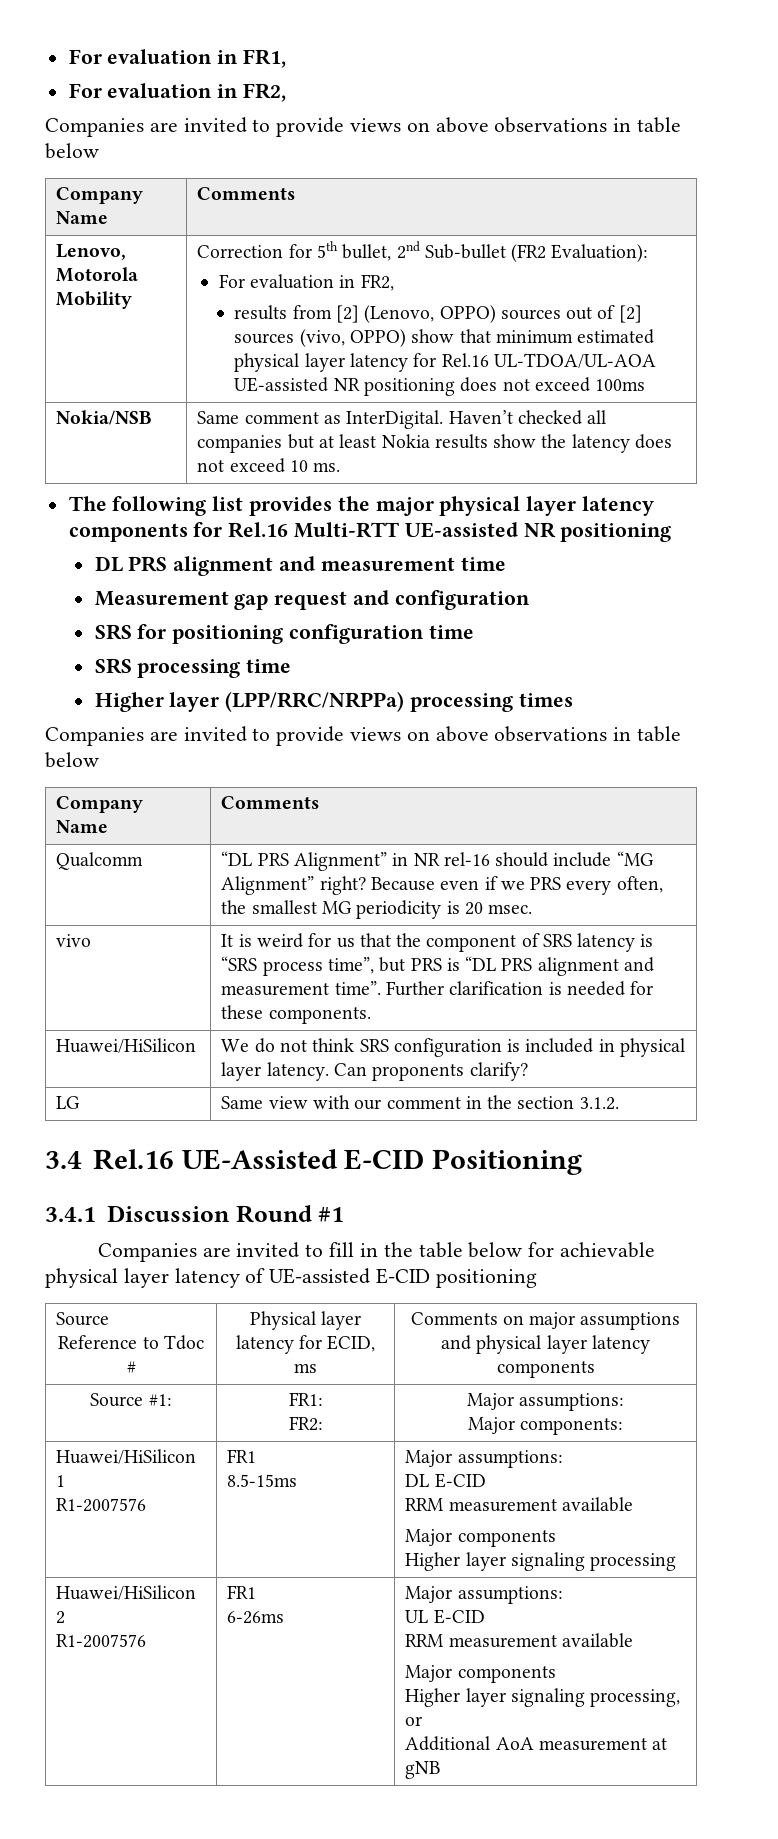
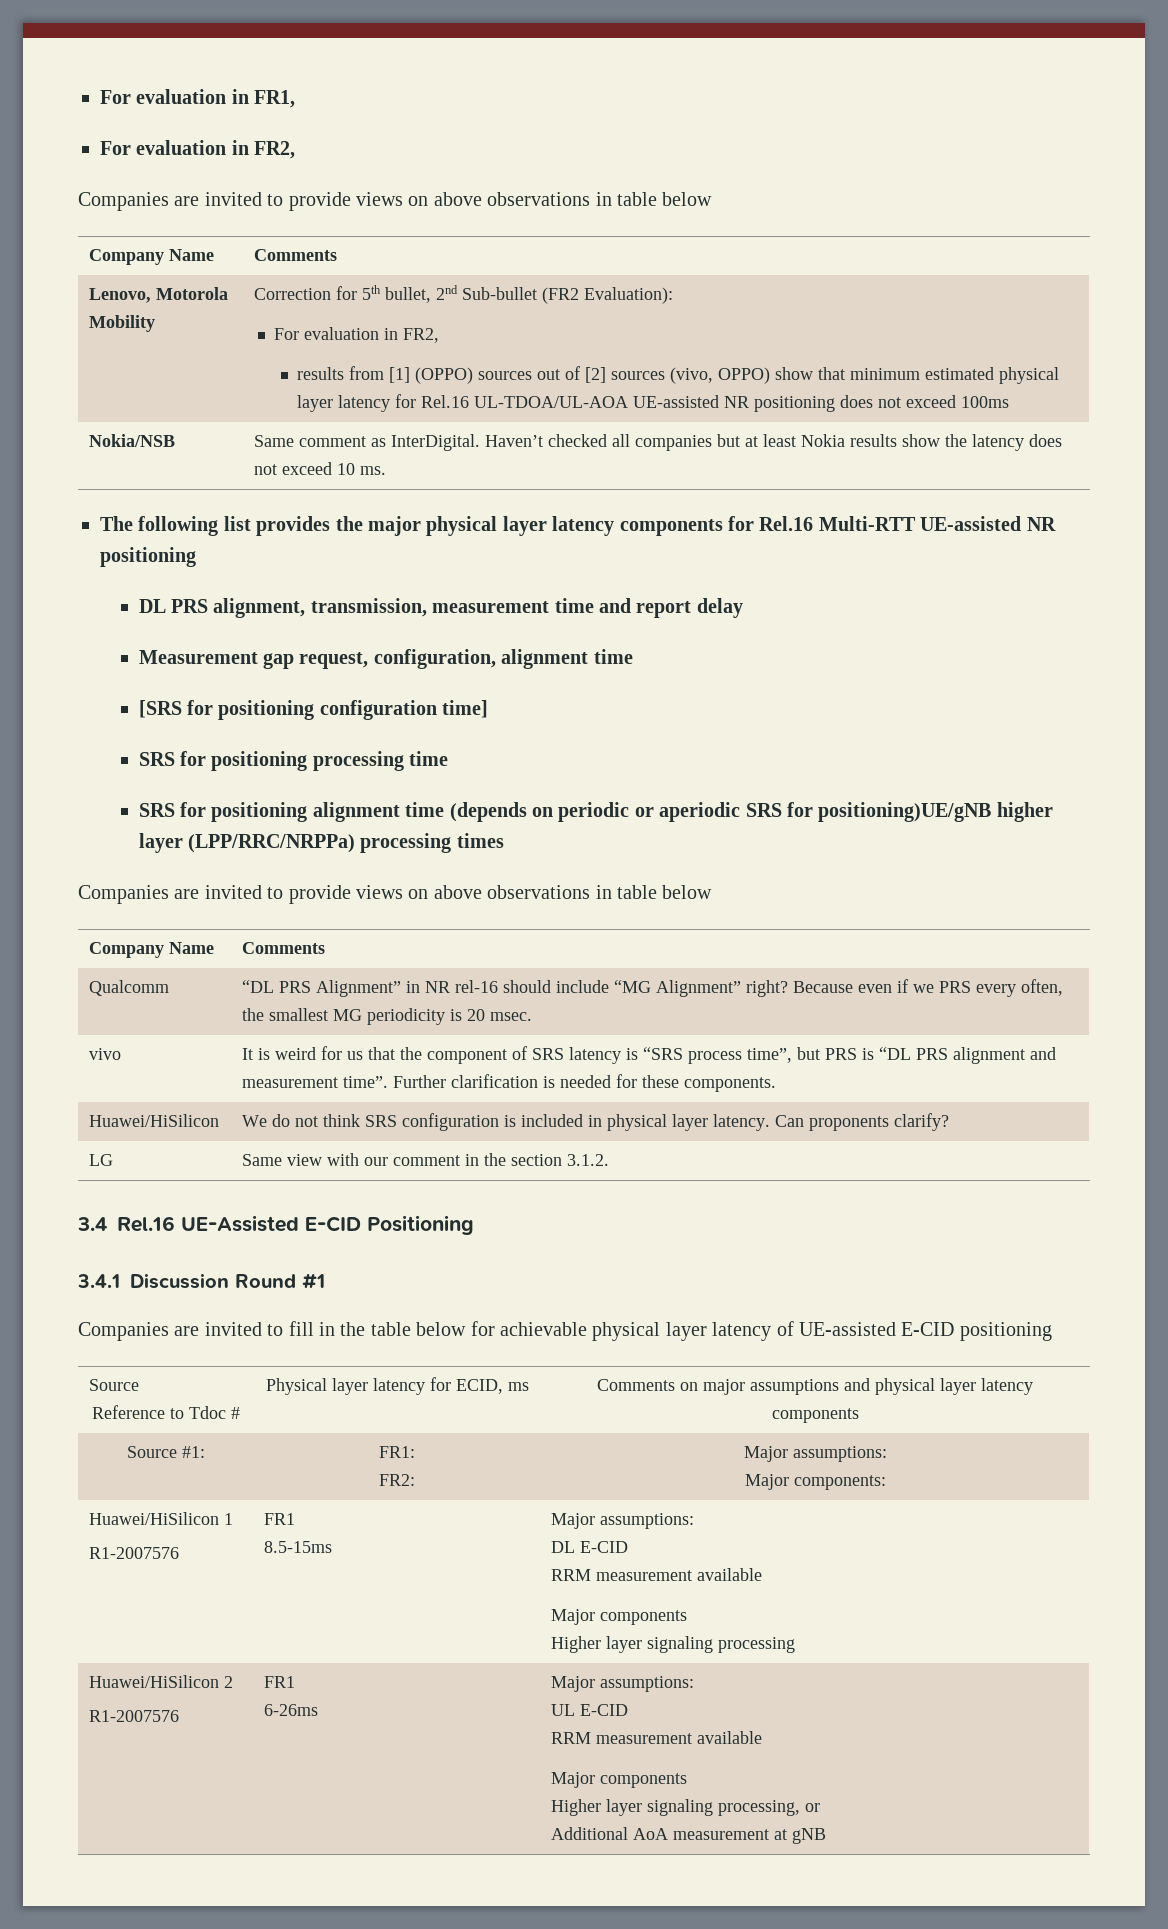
- results from [2] (Lenovo, OPPO) sources out of [2] sources (vivo, OPPO) show that minimum estimated physical layer latency for Rel.16 UL-TDOA/UL-AOA UE-assisted NR positioning does not exceed 100ms
+ results from [1] (OPPO) sources out of [2] sources (vivo, OPPO) show that minimum estimated physical layer latency for Rel.16 UL-TDOA/UL-AOA UE-assisted NR positioning does not exceed 100ms
- DL PRS alignment and measurement time
+ DL PRS alignment, transmission, measurement time and report delay
- Measurement gap request and configuration
- SRS for positioning configuration time
+ Measurement gap request, configuration, alignment time
+ [SRS for positioning configuration time]
+ SRS for positioning processing time
- SRS processing time
- Higher layer (LPP/RRC/NRPPa) processing times
+ SRS for positioning alignment time (depends on periodic or aperiodic SRS for positioning)UE/gNB higher layer (LPP/RRC/NRPPa) processing times

